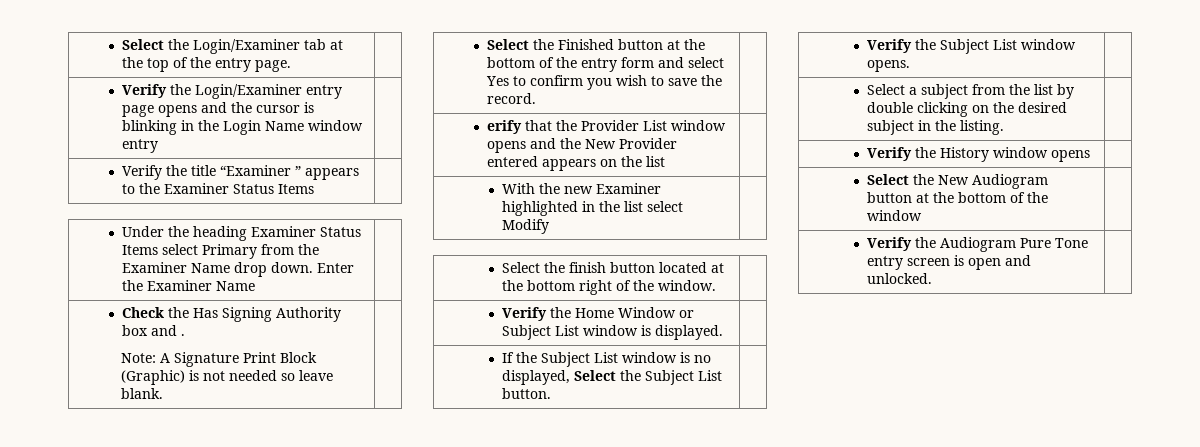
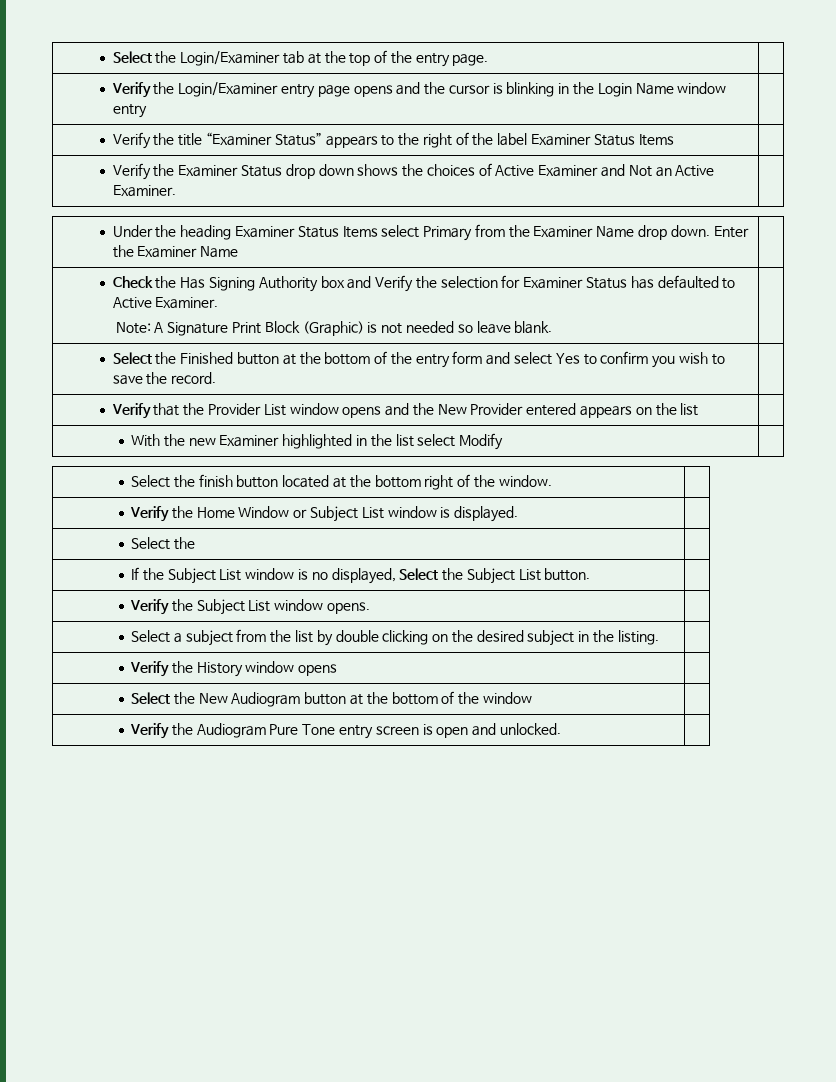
- Verify the title “Examiner ” appears to the Examiner Status Items |
+ Verify the title “Examiner Status” appears to the right of the label Examiner Status Items |
+ Verify the Examiner Status drop down shows the choices of Active Examiner and Not an Active Examiner. |
- Check the Has Signing Authority box and .
+ Check the Has Signing Authority box and Verify the selection for Examiner Status has defaulted to Active Examiner.
- erify that the Provider List window opens and the New Provider entered appears on the list |
+ Verify that the Provider List window opens and the New Provider entered appears on the list |
+ Select the |

